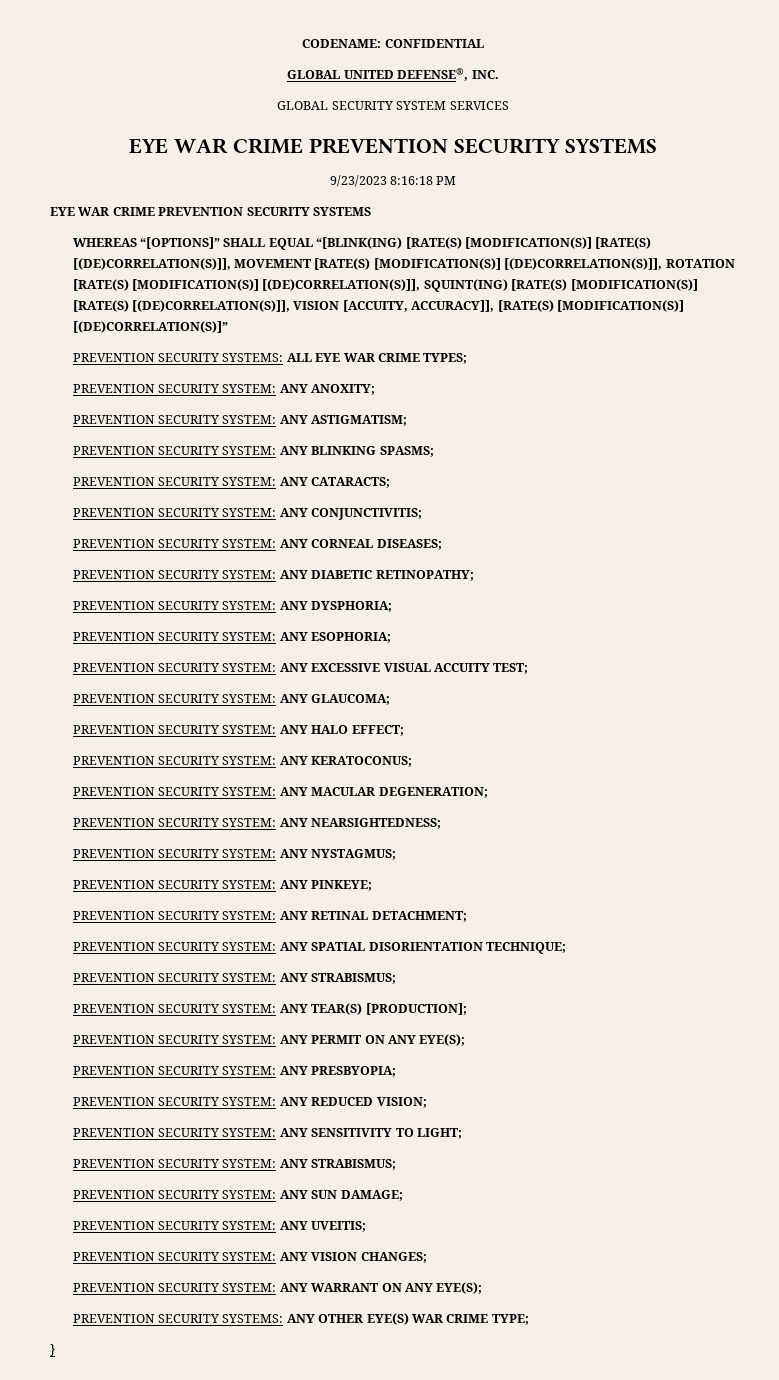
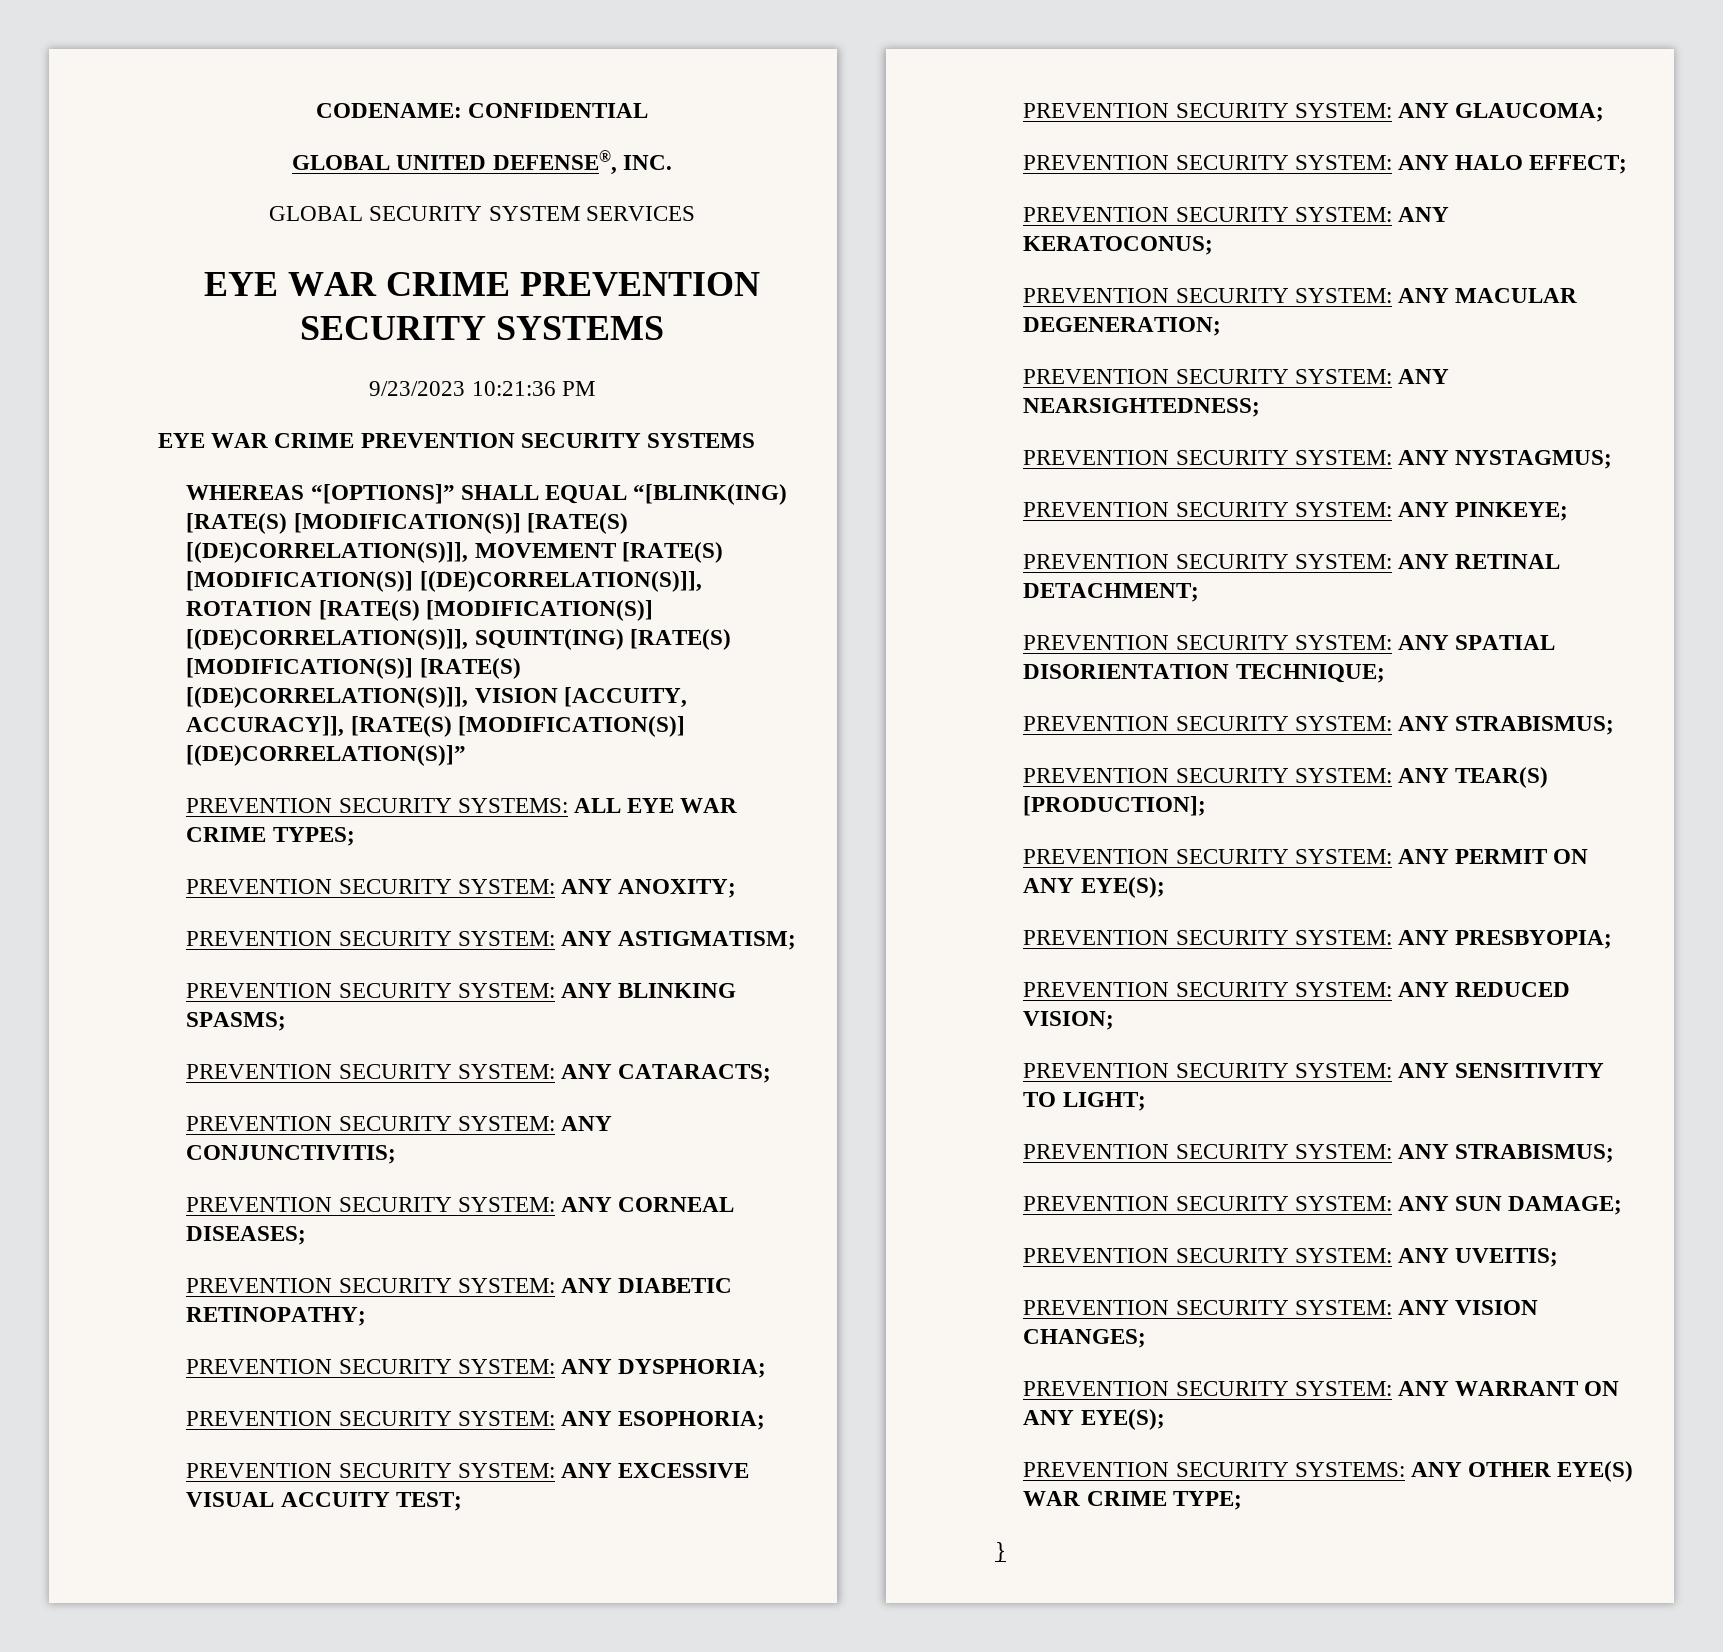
- 9/23/2023 8:16:18 PM
+ 9/23/2023 10:21:36 PM

